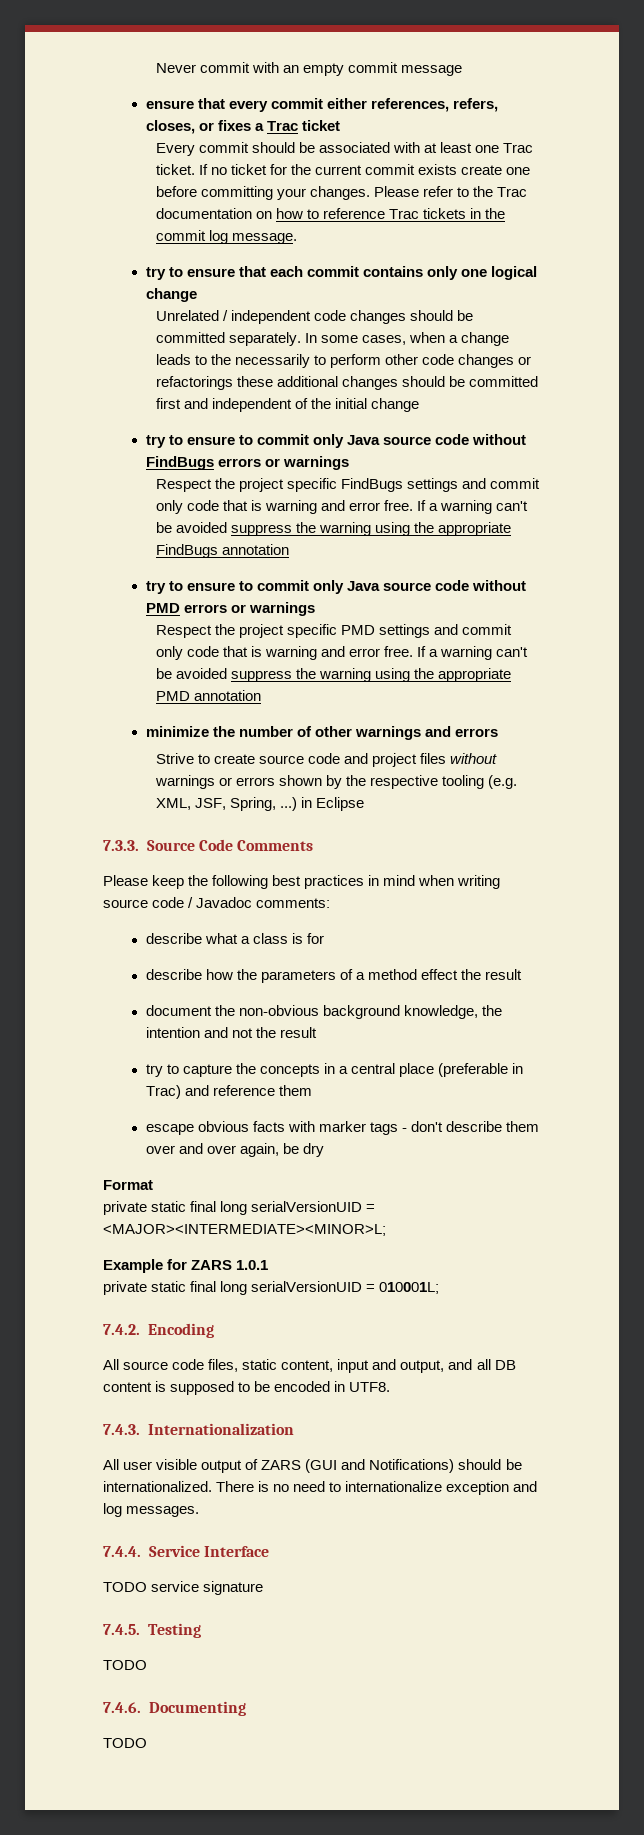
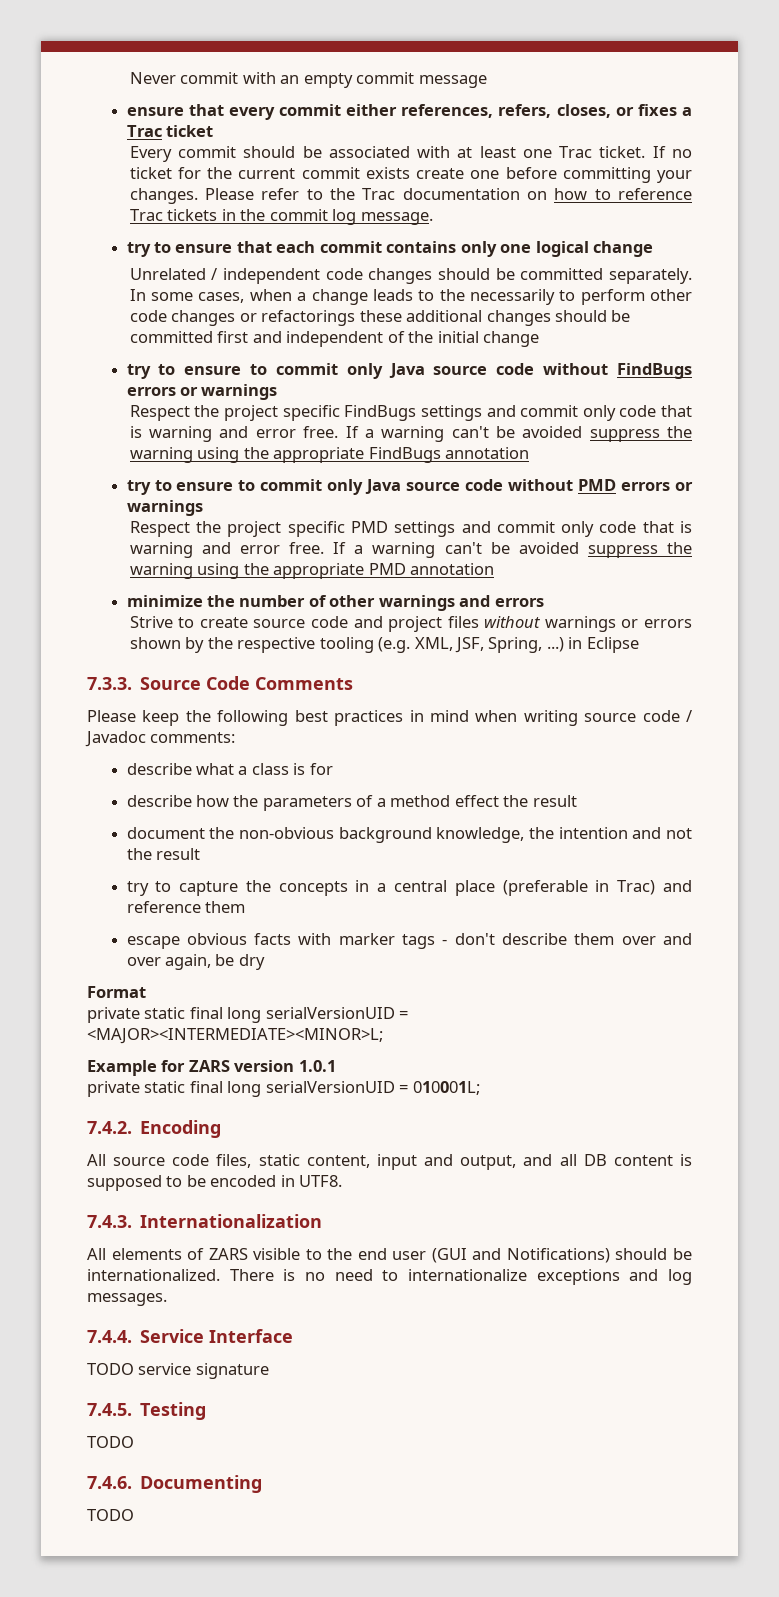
- Example for ZARS 1.0.1
+ Example for ZARS version 1.0.1
- All user visible output of ZARS (GUI and Notifications) should be internationalized.
+ All elements of ZARS visible to the end user (GUI and Notifications) should be internationalized.
- There is no need to internationalize exception and log messages.
+ There is no need to internationalize exceptions and log messages.

